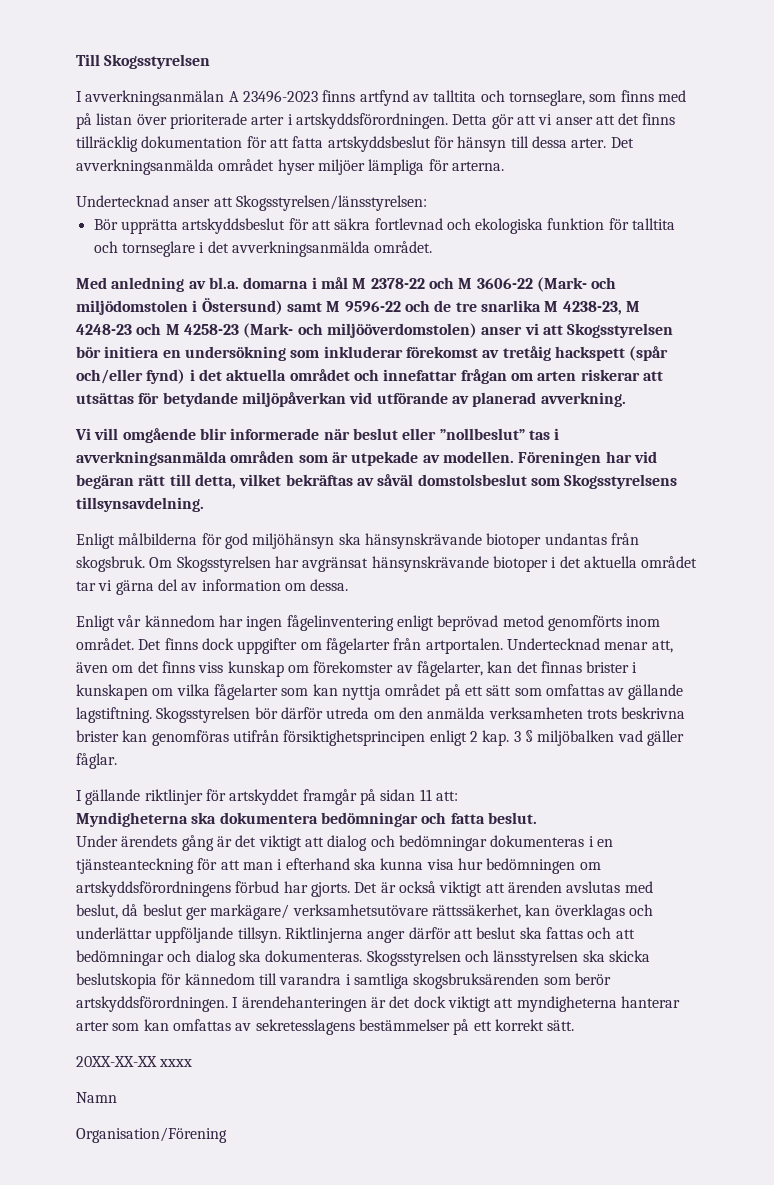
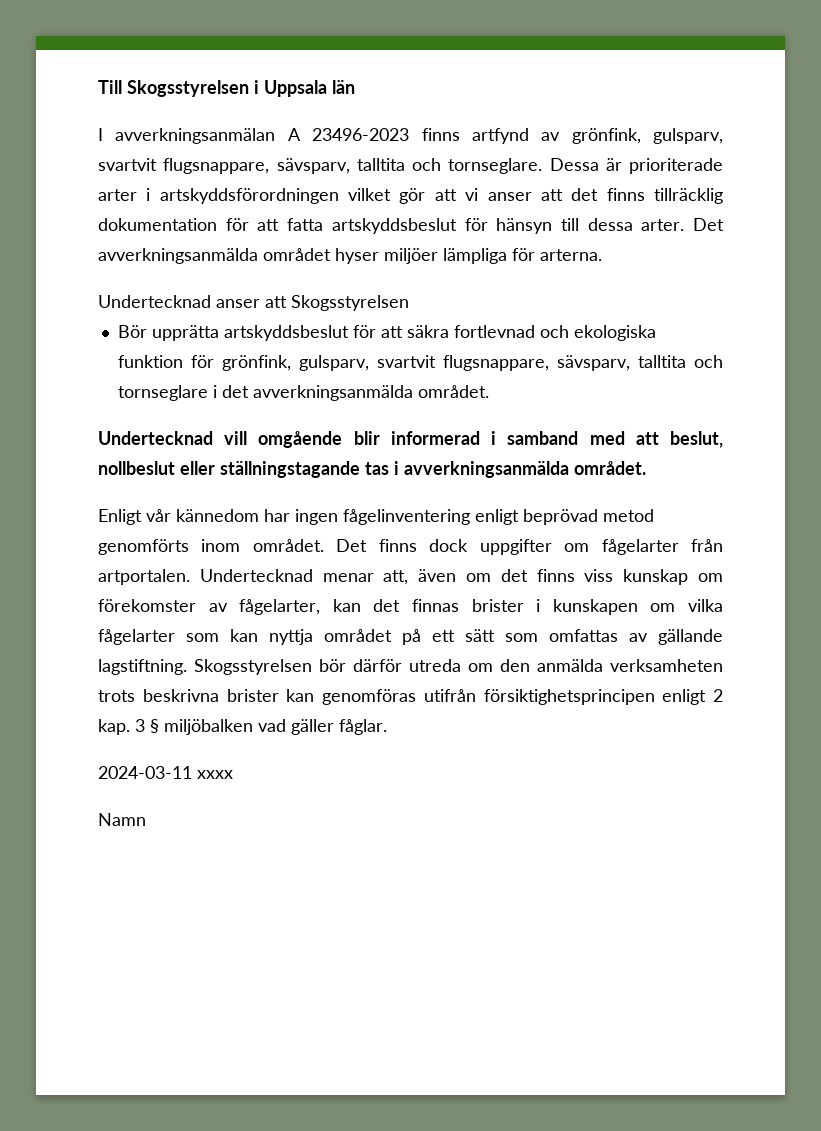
- Till Skogsstyrelsen
+ Till Skogsstyrelsen i Uppsala län
- I avverkningsanmälan A 23496-2023 finns artfynd av talltita och tornseglare, som finns med på listan över prioriterade arter i artskyddsförordningen. Detta gör att vi anser att det finns tillräcklig dokumentation för att fatta artskyddsbeslut för hänsyn till dessa arter.
+ I avverkningsanmälan A 23496-2023 finns artfynd av grönfink, gulsparv, svartvit flugsnappare, sävsparv, talltita och tornseglare. Dessa är prioriterade arter i artskyddsförordningen vilket gör att vi anser att det finns tillräcklig dokumentation för att fatta artskyddsbeslut för hänsyn till dessa arter.
- Undertecknad anser att Skogsstyrelsen/länsstyrelsen:
+ Undertecknad anser att Skogsstyrelsen
- Bör upprätta artskyddsbeslut för att säkra fortlevnad och ekologiska funktion för talltita och tornseglare i det avverkningsanmälda området.
+ Bör upprätta artskyddsbeslut för att säkra fortlevnad och ekologiska funktion för grönfink, gulsparv, svartvit flugsnappare, sävsparv, talltita och tornseglare i det avverkningsanmälda området.
- Med anledning av bl.a. domarna i mål M 2378-22 och M 3606-22 (Mark- och miljödomstolen i Östersund) samt M 9596-22 och de tre snarlika M 4238-23, M 4248-23 och M 4258-23 (Mark- och miljööverdomstolen) anser vi att Skogsstyrelsen bör initiera en undersökning som inkluderar förekomst av tretåig hackspett (spår och/eller fynd) i det aktuella området och innefattar frågan om arten riskerar att utsättas för betydande miljöpåverkan vid utförande av planerad avverkning.
- Vi vill omgående blir informerade när beslut eller ”nollbeslut” tas i avverkningsanmälda områden som är utpekade av modellen. Föreningen har vid begäran rätt till detta, vilket bekräftas av såväl domstolsbeslut som Skogsstyrelsens tillsynsavdelning.
- Enligt målbilderna för god miljöhänsyn ska hänsynskrävande biotoper undantas från skogsbruk. Om Skogsstyrelsen har avgränsat hänsynskrävande biotoper i det aktuella området tar vi gärna del av information om dessa.
+ Undertecknad vill omgående blir informerad i samband med att beslut, nollbeslut eller ställningstagande tas i avverkningsanmälda området.
- I gällande riktlinjer för artskyddet framgår på sidan 11 att:
- Myndigheterna ska dokumentera bedömningar och fatta beslut.
- Under ärendets gång är det viktigt att dialog och bedömningar dokumenteras i en tjänsteanteckning för att man i efterhand ska kunna visa hur bedömningen om artskyddsförordningens förbud har gjorts. Det är också viktigt att ärenden avslutas med beslut, då beslut ger markägare/ verksamhetsutövare rättssäkerhet, kan överklagas och underlättar uppföljande tillsyn. Riktlinjerna anger därför att beslut ska fattas och att bedömningar och dialog ska dokumenteras. Skogsstyrelsen och länsstyrelsen ska skicka beslutskopia för kännedom till varandra i samtliga skogsbruksärenden som berör artskyddsförordningen. I ärendehanteringen är det dock viktigt att myndigheterna hanterar arter som kan omfattas av sekretesslagens bestämmelser på ett korrekt sätt.
- 20XX-XX-XX xxxx
+ 2024-03-11 xxxx
- Organisation/Förening

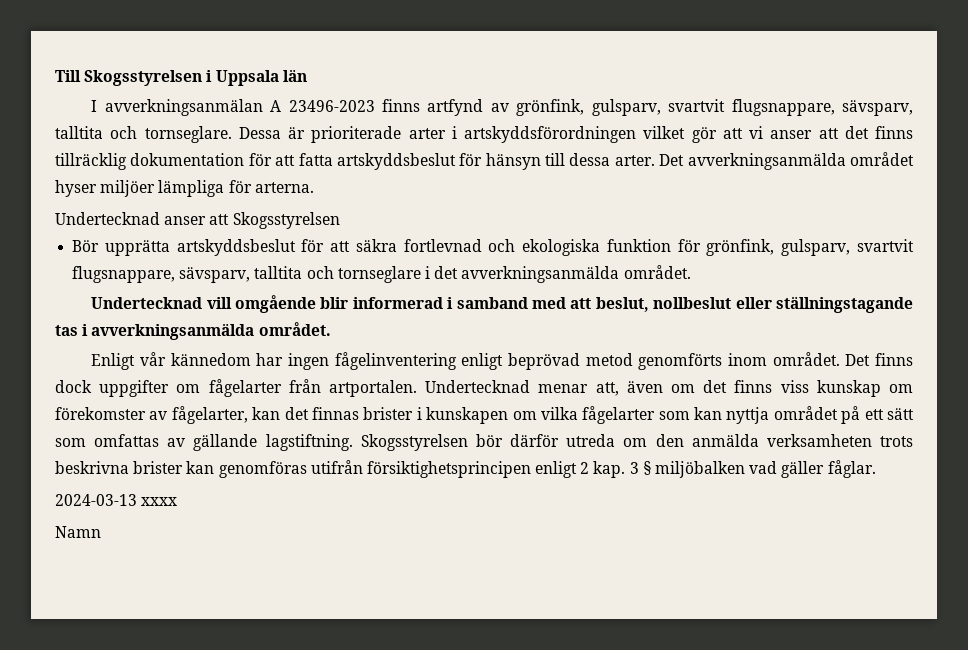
- 2024-03-11 xxxx
+ 2024-03-13 xxxx

